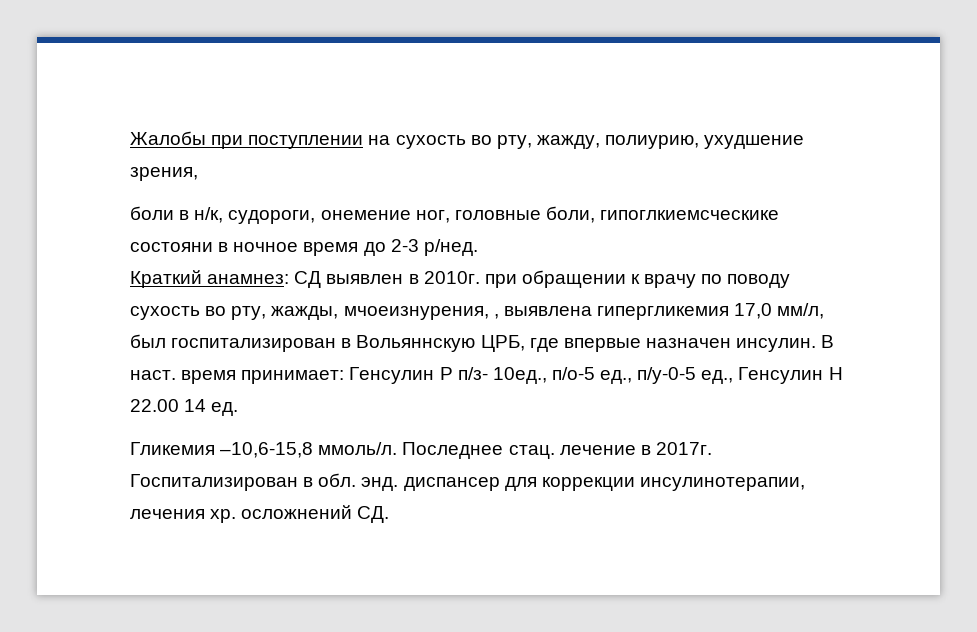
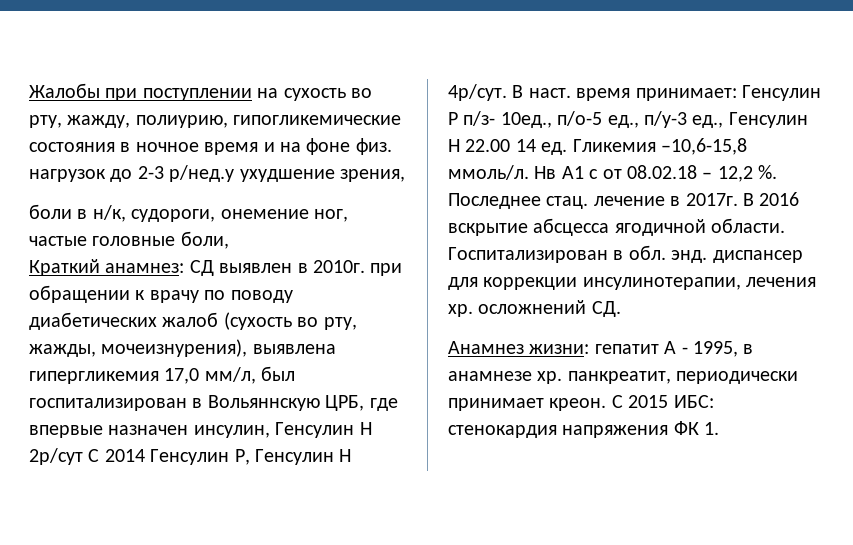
- Жалобы при поступлении на сухость во рту, жажду, полиурию, ухудшение зрения,
+ Жалобы при поступлении на сухость во рту, жажду, полиурию, гипогликемические состояния в ночное время и на фоне физ. нагрузок до 2-3 р/нед.у ухудшение зрения,
- боли в н/к, судороги, онемение ног, головные боли, гипоглкиемсческике состояни в ночное время до 2-3 р/нед.
+ боли в н/к, судороги, онемение ног, частые головные боли,
- Краткий анамнез: СД выявлен в 2010г. при обращении к врачу по поводу сухость во рту, жажды, мчоеизнурения, , выявлена гипергликемия 17,0 мм/л, был госпитализирован в Вольяннскую ЦРБ, где впервые назначен инсулин.
+ Краткий анамнез: СД выявлен в 2010г. при обращении к врачу по поводу диабетических жалоб (сухость во рту, жажды, мочеизнурения), выявлена гипергликемия 17,0 мм/л, был госпитализирован в Вольяннскую ЦРБ, где впервые назначен инсулин, Генсулин Н 2р/сут С 2014 Генсулин Р, Генсулин Н 4р/сут.
- В наст. время принимает: Генсулин Р п/з- 10ед., п/о-5 ед., п/у-0-5 ед., Генсулин Н 22.00 14 ед.
- Гликемия –10,6-15,8 ммоль/л.
+ В наст. время принимает: Генсулин Р п/з- 10ед., п/о-5 ед., п/у-3 ед., Генсулин Н 22.00 14 ед. Гликемия –10,6-15,8 ммоль/л.
+ Нв А1 с от 08.02.18 – 12,2 %.
+ В 2016 вскрытие абсцесса ягодичной области.
+ Анамнез жизни: гепатит А - 1995, в анамнезе хр. панкреатит, периодически принимает креон. С 2015 ИБС: стенокардия напряжения ФК 1.

